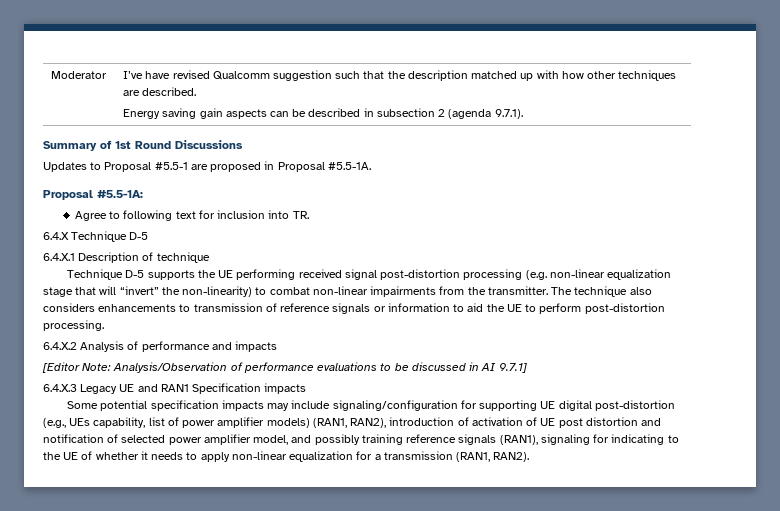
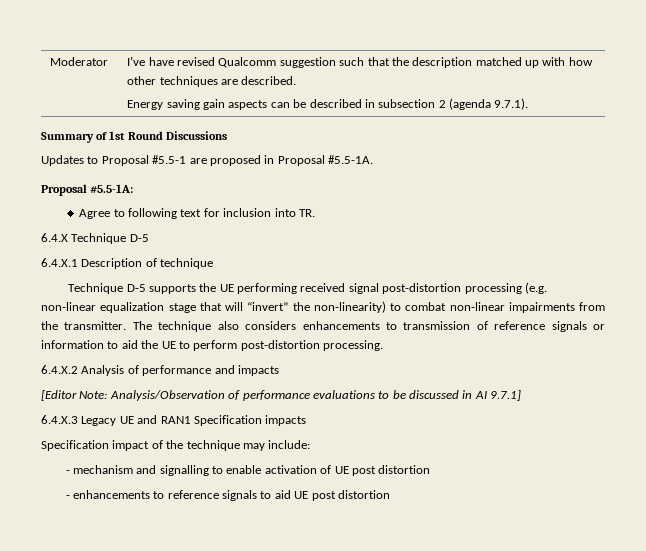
- Some potential specification impacts may include signaling/configuration for supporting UE digital post-distortion (e.g., UEs capability, list of power amplifier models) (RAN1, RAN2), introduction of activation of UE post distortion and notification of selected power amplifier model, and possibly training reference signals (RAN1), signaling for indicating to the UE of whether it needs to apply non-linear equalization for a transmission (RAN1, RAN2).
+ Specification impact of the technique may include:
+ - mechanism and signalling to enable activation of UE post distortion
+ - enhancements to reference signals to aid UE post distortion

